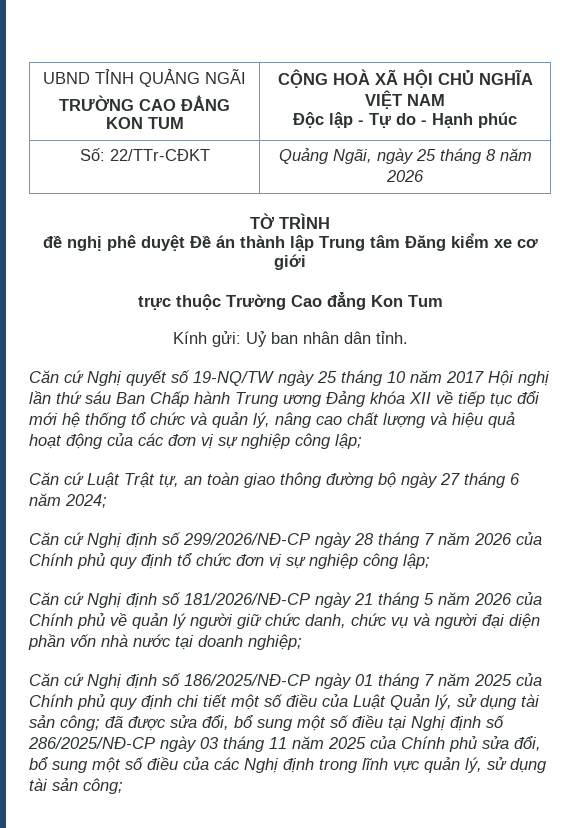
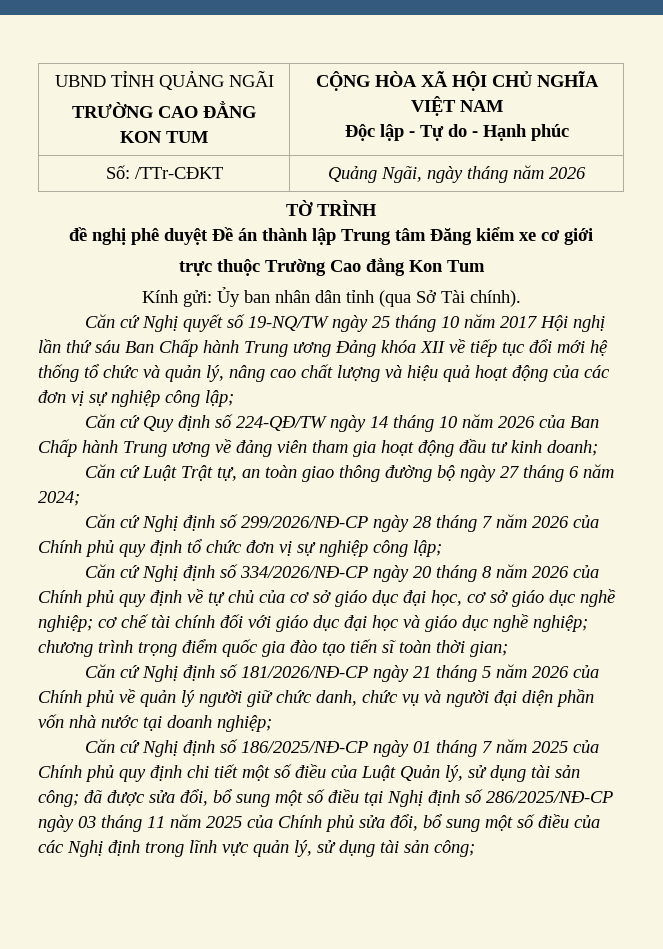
  UBND TỈNH QUẢNG NGÃI
- TRƯỜNG CAO ĐẲNG KON TUM | CỘNG HOÀ XÃ HỘI CHỦ NGHĨA VIỆT NAM
+ TRƯỜNG CAO ĐẲNG KON TUM | CỘNG HÒA XÃ HỘI CHỦ NGHĨA VIỆT NAM
- Số: 22/TTr-CĐKT | Quảng Ngãi, ngày 25 tháng 8 năm 2026
+ Số: /TTr-CĐKT | Quảng Ngãi, ngày tháng năm 2026
- Kính gửi: Uỷ ban nhân dân tỉnh.
+ Kính gửi: Ủy ban nhân dân tỉnh (qua Sở Tài chính).
+ Căn cứ Quy định số 224-QĐ/TW ngày 14 tháng 10 năm 2026 của Ban Chấp hành Trung ương về đảng viên tham gia hoạt động đầu tư kinh doanh;
+ Căn cứ Nghị định số 334/2026/NĐ-CP ngày 20 tháng 8 năm 2026 của Chính phủ quy định về tự chủ của cơ sở giáo dục đại học, cơ sở giáo dục nghề nghiệp; cơ chế tài chính đối với giáo dục đại học và giáo dục nghề nghiệp; chương trình trọng điểm quốc gia đào tạo tiến sĩ toàn thời gian;

